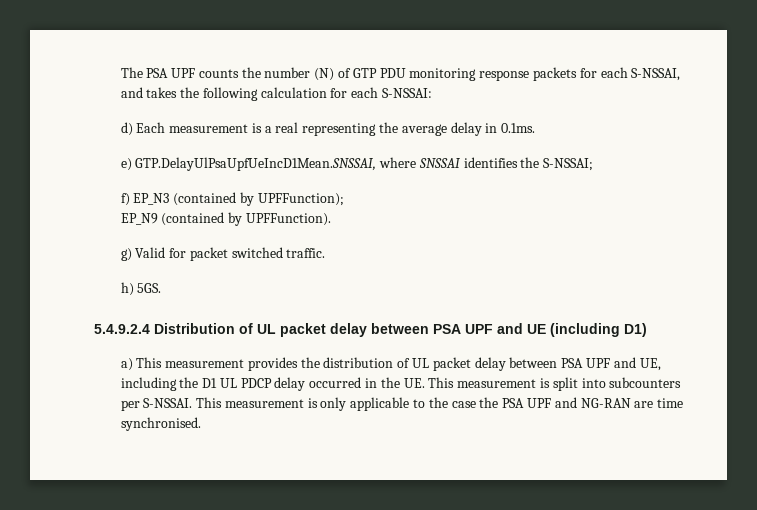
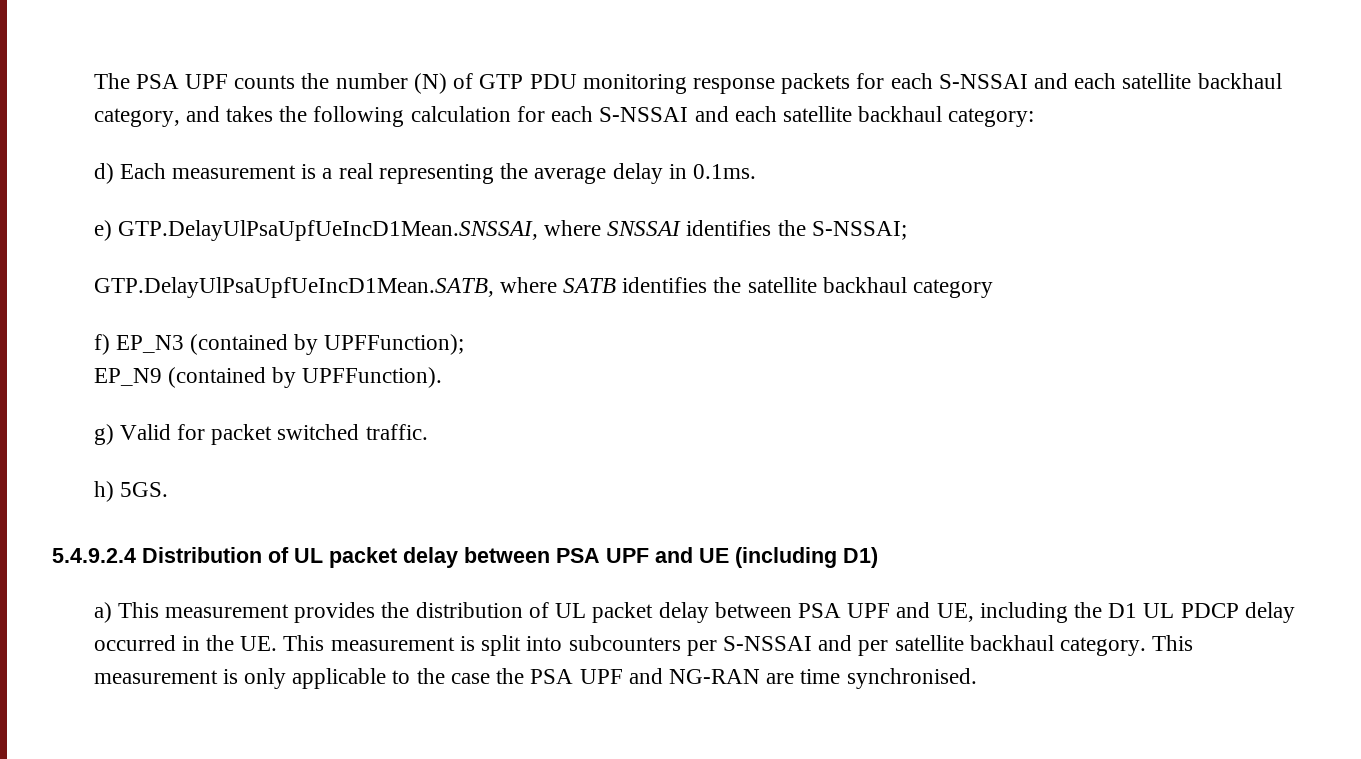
- The PSA UPF counts the number (N) of GTP PDU monitoring response packets for each S-NSSAI, and takes the following calculation for each S-NSSAI:
+ The PSA UPF counts the number (N) of GTP PDU monitoring response packets for each S-NSSAI and each satellite backhaul category, and takes the following calculation for each S-NSSAI and each satellite backhaul category:
+ GTP.DelayUlPsaUpfUeIncD1Mean.SATB, where SATB identifies the satellite backhaul category
- a) This measurement provides the distribution of UL packet delay between PSA UPF and UE, including the D1 UL PDCP delay occurred in the UE. This measurement is split into subcounters per S-NSSAI.
+ a) This measurement provides the distribution of UL packet delay between PSA UPF and UE, including the D1 UL PDCP delay occurred in the UE. This measurement is split into subcounters per S-NSSAI and per satellite backhaul category.

